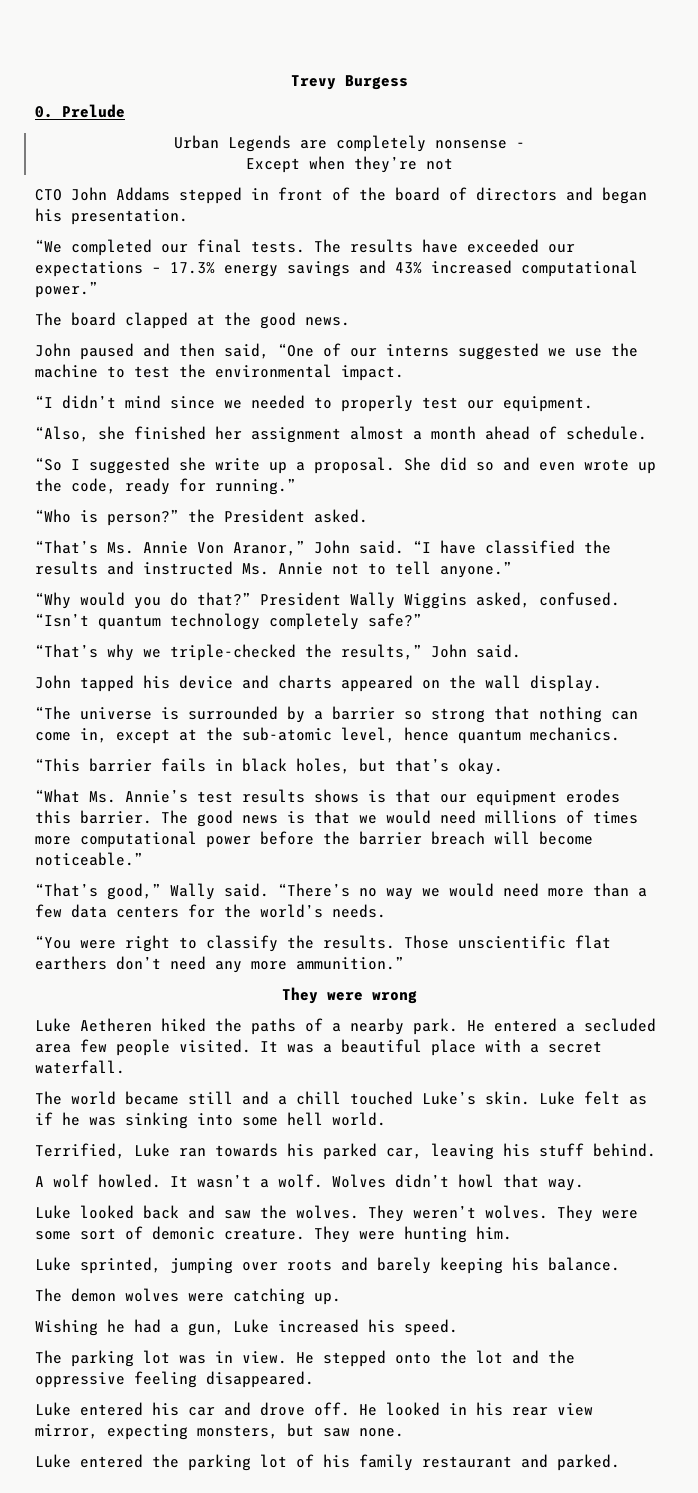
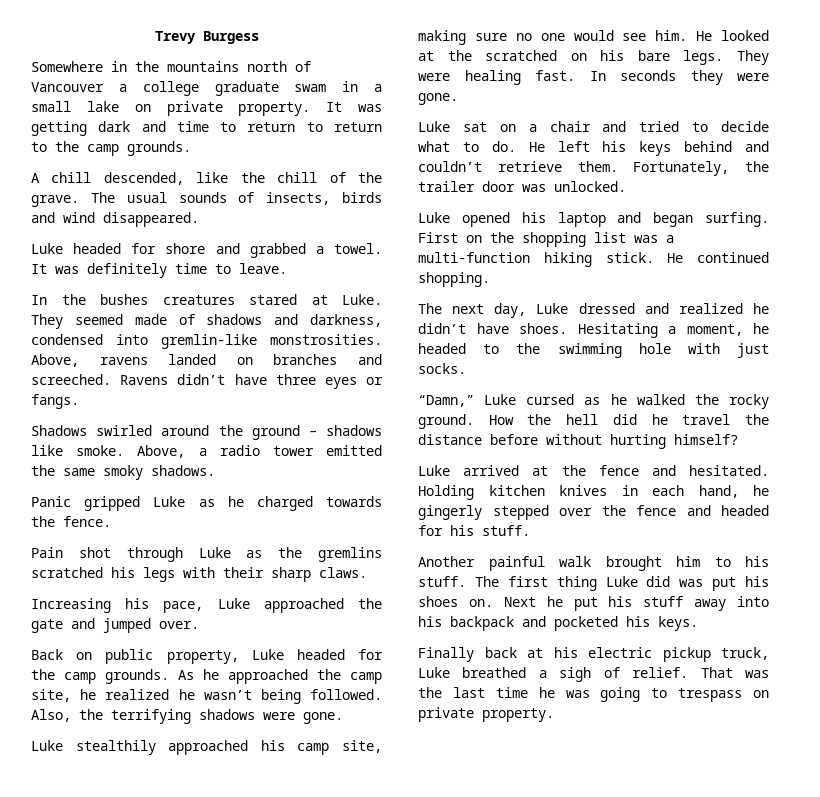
- 0. Prelude
- Urban Legends are completely nonsense -
- Except when they’re not
- CTO John Addams stepped in front of the board of directors and began his presentation.
- “We completed our final tests. The results have exceeded our expectations – 17.3% energy savings and 43% increased computational power.”
- The board clapped at the good news.
- John paused and then said, “One of our interns suggested we use the machine to test the environmental impact.
- “I didn’t mind since we needed to properly test our equipment.
- “Also, she finished her assignment almost a month ahead of schedule.
- “So I suggested she write up a proposal. She did so and even wrote up the code, ready for running.”
- “Who is person?” the President asked.
- “That’s Ms. Annie Von Aranor,” John said. “I have classified the results and instructed Ms. Annie not to tell anyone.”
- “Why would you do that?” President Wally Wiggins asked, confused. “Isn’t quantum technology completely safe?”
- “That’s why we triple-checked the results,” John said.
- John tapped his device and charts appeared on the wall display.
- “The universe is surrounded by a barrier so strong that nothing can come in, except at the sub-atomic level, hence quantum mechanics.
- “This barrier fails in black holes, but that’s okay.
- “What Ms. Annie’s test results shows is that our equipment erodes this barrier. The good news is that we would need millions of times more computational power before the barrier breach will become noticeable.”
- “That’s good,” Wally said. “There’s no way we would need more than a few data centers for the world’s needs.
- “You were right to classify the results. Those unscientific flat earthers don’t need any more ammunition.”
- They were wrong
- Luke Aetheren hiked the paths of a nearby park. He entered a secluded area few people visited. It was a beautiful place with a secret waterfall.
- The world became still and a chill touched Luke’s skin. Luke felt as if he was sinking into some hell world.
- Terrified, Luke ran towards his parked car, leaving his stuff behind.
- A wolf howled. It wasn’t a wolf. Wolves didn’t howl that way.
- Luke looked back and saw the wolves. They weren’t wolves. They were some sort of demonic creature. They were hunting him.
- Luke sprinted, jumping over roots and barely keeping his balance.
- The demon wolves were catching up.
- Wishing he had a gun, Luke increased his speed.
- The parking lot was in view. He stepped onto the lot and the oppressive feeling disappeared.
- Luke entered his car and drove off. He looked in his rear view mirror, expecting monsters, but saw none.
- Luke entered the parking lot of his family restaurant and parked.
+ Somewhere in the mountains north of Vancouver a college graduate swam in a small lake on private property. It was getting dark and time to return to return to the camp grounds.
+ A chill descended, like the chill of the grave. The usual sounds of insects, birds and wind disappeared.
+ Luke headed for shore and grabbed a towel. It was definitely time to leave.
+ In the bushes creatures stared at Luke. They seemed made of shadows and darkness, condensed into gremlin-like monstrosities. Above, ravens landed on branches and screeched. Ravens didn’t have three eyes or fangs.
+ Shadows swirled around the ground – shadows like smoke. Above, a radio tower emitted the same smoky shadows.
+ Panic gripped Luke as he charged towards the fence.
+ Pain shot through Luke as the gremlins scratched his legs with their sharp claws.
+ Increasing his pace, Luke approached the gate and jumped over.
+ Back on public property, Luke headed for the camp grounds. As he approached the camp site, he realized he wasn’t being followed. Also, the terrifying shadows were gone.
+ Luke stealthily approached his camp site, making sure no one would see him. He looked at the scratched on his bare legs. They were healing fast. In seconds they were gone.
+ Luke sat on a chair and tried to decide what to do. He left his keys behind and couldn’t retrieve them. Fortunately, the trailer door was unlocked.
+ Luke opened his laptop and began surfing. First on the shopping list was a multi-function hiking stick. He continued shopping.
+ The next day, Luke dressed and realized he didn’t have shoes. Hesitating a moment, he headed to the swimming hole with just socks.
+ “Damn,” Luke cursed as he walked the rocky ground. How the hell did he travel the distance before without hurting himself?
+ Luke arrived at the fence and hesitated. Holding kitchen knives in each hand, he gingerly stepped over the fence and headed for his stuff.
+ Another painful walk brought him to his stuff. The first thing Luke did was put his shoes on. Next he put his stuff away into his backpack and pocketed his keys.
+ Finally back at his electric pickup truck, Luke breathed a sigh of relief. That was the last time he was going to trespass on private property.

